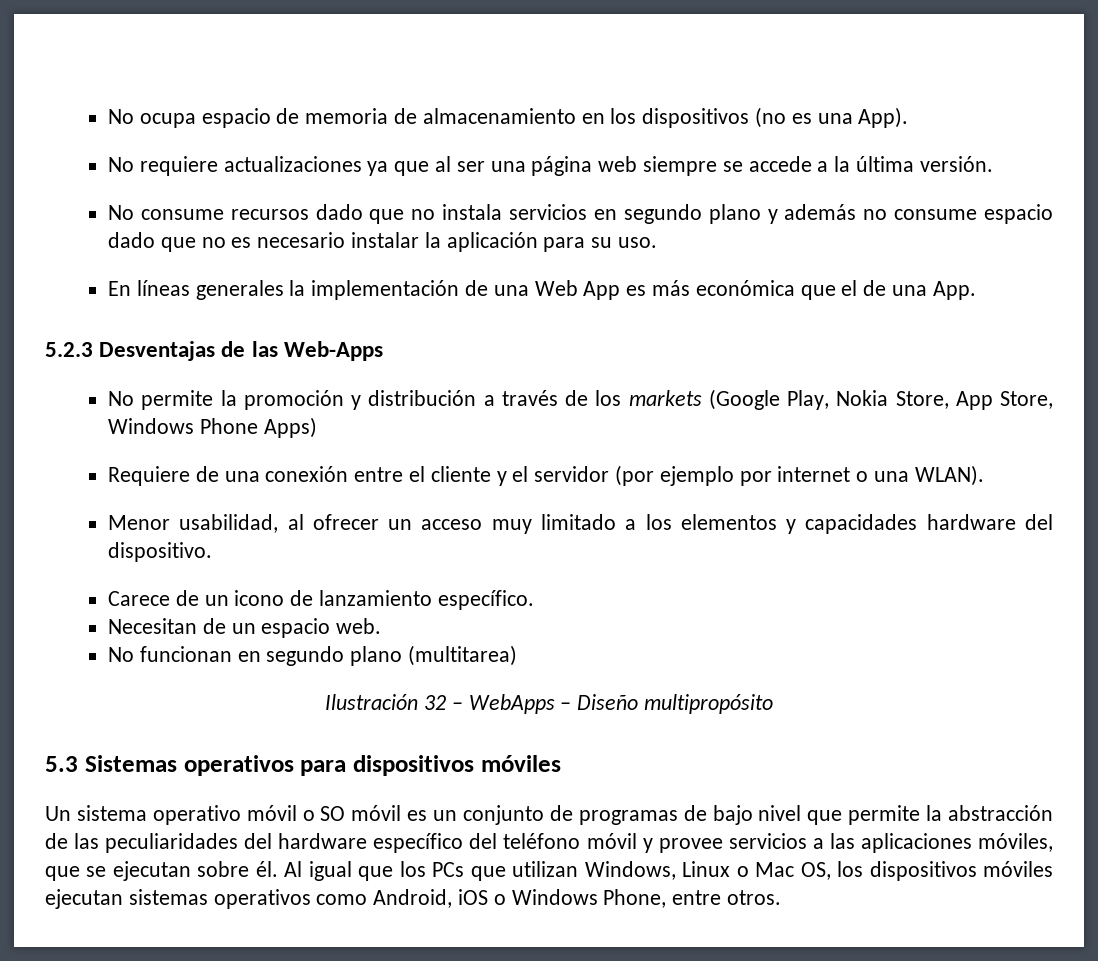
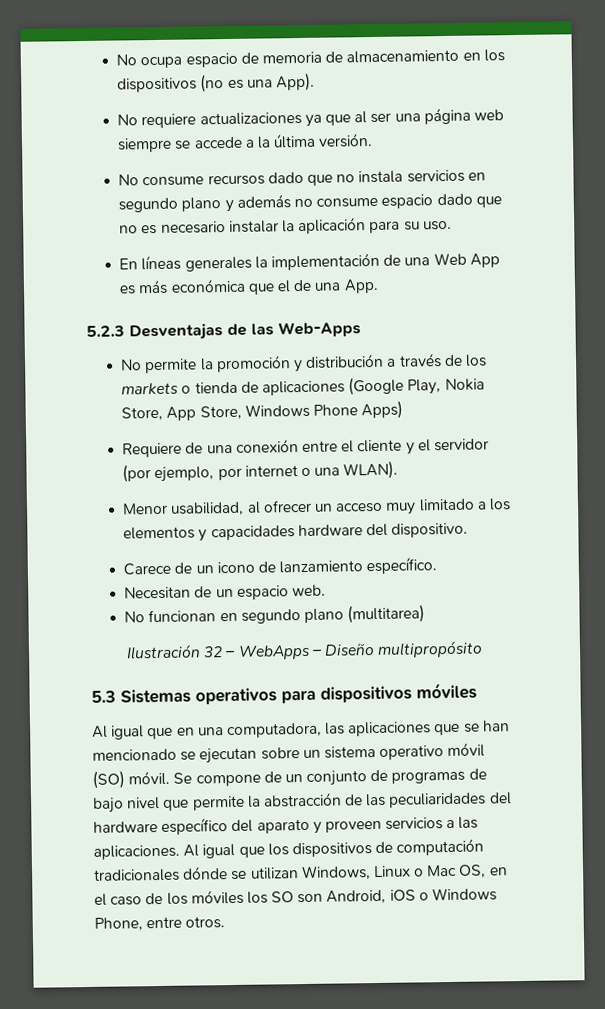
- No permite la promoción y distribución a través de los markets (Google Play, Nokia Store, App Store, Windows Phone Apps)
+ No permite la promoción y distribución a través de los markets o tienda de aplicaciones (Google Play, Nokia Store, App Store, Windows Phone Apps)
- Requiere de una conexión entre el cliente y el servidor (por ejemplo por internet o una WLAN).
+ Requiere de una conexión entre el cliente y el servidor (por ejemplo, por internet o una WLAN).
- Un sistema operativo móvil o SO móvil es un conjunto de programas de bajo nivel que permite la abstracción de las peculiaridades del hardware específico del teléfono móvil y provee servicios a las aplicaciones móviles, que se ejecutan sobre él. Al igual que los PCs que utilizan Windows, Linux o Mac OS, los dispositivos móviles ejecutan sistemas operativos como Android, iOS o Windows Phone, entre otros.
+ Al igual que en una computadora, las aplicaciones que se han mencionado se ejecutan sobre un sistema operativo móvil (SO) móvil. Se compone de un conjunto de programas de bajo nivel que permite la abstracción de las peculiaridades del hardware específico del aparato y proveen servicios a las aplicaciones. Al igual que los dispositivos de computación tradicionales dónde se utilizan Windows, Linux o Mac OS, en el caso de los móviles los SO son Android, iOS o Windows Phone, entre otros.

